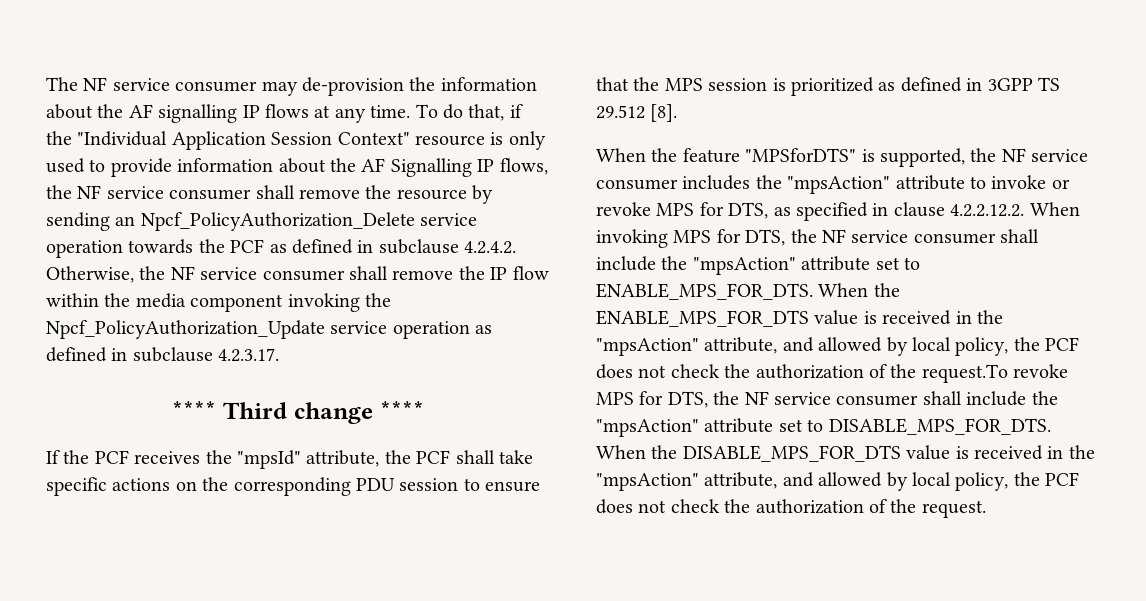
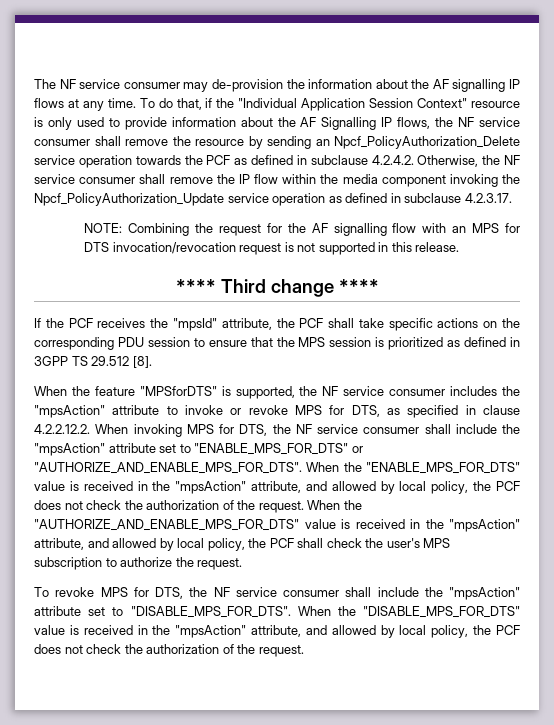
+ NOTE: Combining the request for the AF signalling flow with an MPS for DTS invocation/revocation request is not supported in this release.
- When the feature "MPSforDTS" is supported, the NF service consumer includes the "mpsAction" attribute to invoke or revoke MPS for DTS, as specified in clause 4.2.2.12.2. When invoking MPS for DTS, the NF service consumer shall include the "mpsAction" attribute set to ENABLE_MPS_FOR_DTS. When the ENABLE_MPS_FOR_DTS value is received in the "mpsAction" attribute, and allowed by local policy, the PCF does not check the authorization of the request.To revoke MPS for DTS, the NF service consumer shall include the "mpsAction" attribute set to DISABLE_MPS_FOR_DTS. When the DISABLE_MPS_FOR_DTS value is received in the "mpsAction" attribute, and allowed by local policy, the PCF does not check the authorization of the request.
+ When the feature "MPSforDTS" is supported, the NF service consumer includes the "mpsAction" attribute to invoke or revoke MPS for DTS, as specified in clause 4.2.2.12.2. When invoking MPS for DTS, the NF service consumer shall include the "mpsAction" attribute set to "ENABLE_MPS_FOR_DTS" or "AUTHORIZE_AND_ENABLE_MPS_FOR_DTS". When the "ENABLE_MPS_FOR_DTS" value is received in the "mpsAction" attribute, and allowed by local policy, the PCF does not check the authorization of the request.
+ When the "AUTHORIZE_AND_ENABLE_MPS_FOR_DTS" value is received in the "mpsAction" attribute, and allowed by local policy, the PCF shall check the user's MPS subscription to authorize the request.
+ To revoke MPS for DTS, the NF service consumer shall include the "mpsAction" attribute set to "DISABLE_MPS_FOR_DTS". When the "DISABLE_MPS_FOR_DTS" value is received in the "mpsAction" attribute, and allowed by local policy, the PCF does not check the authorization of the request.

